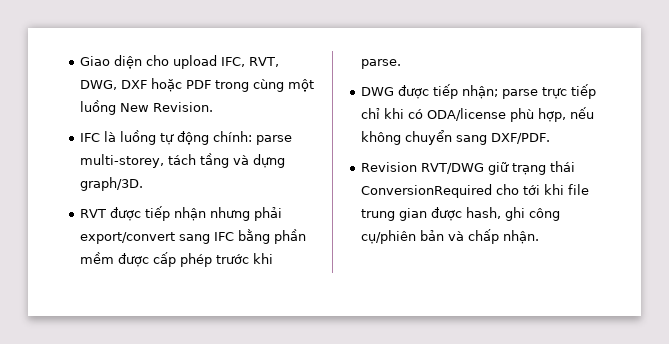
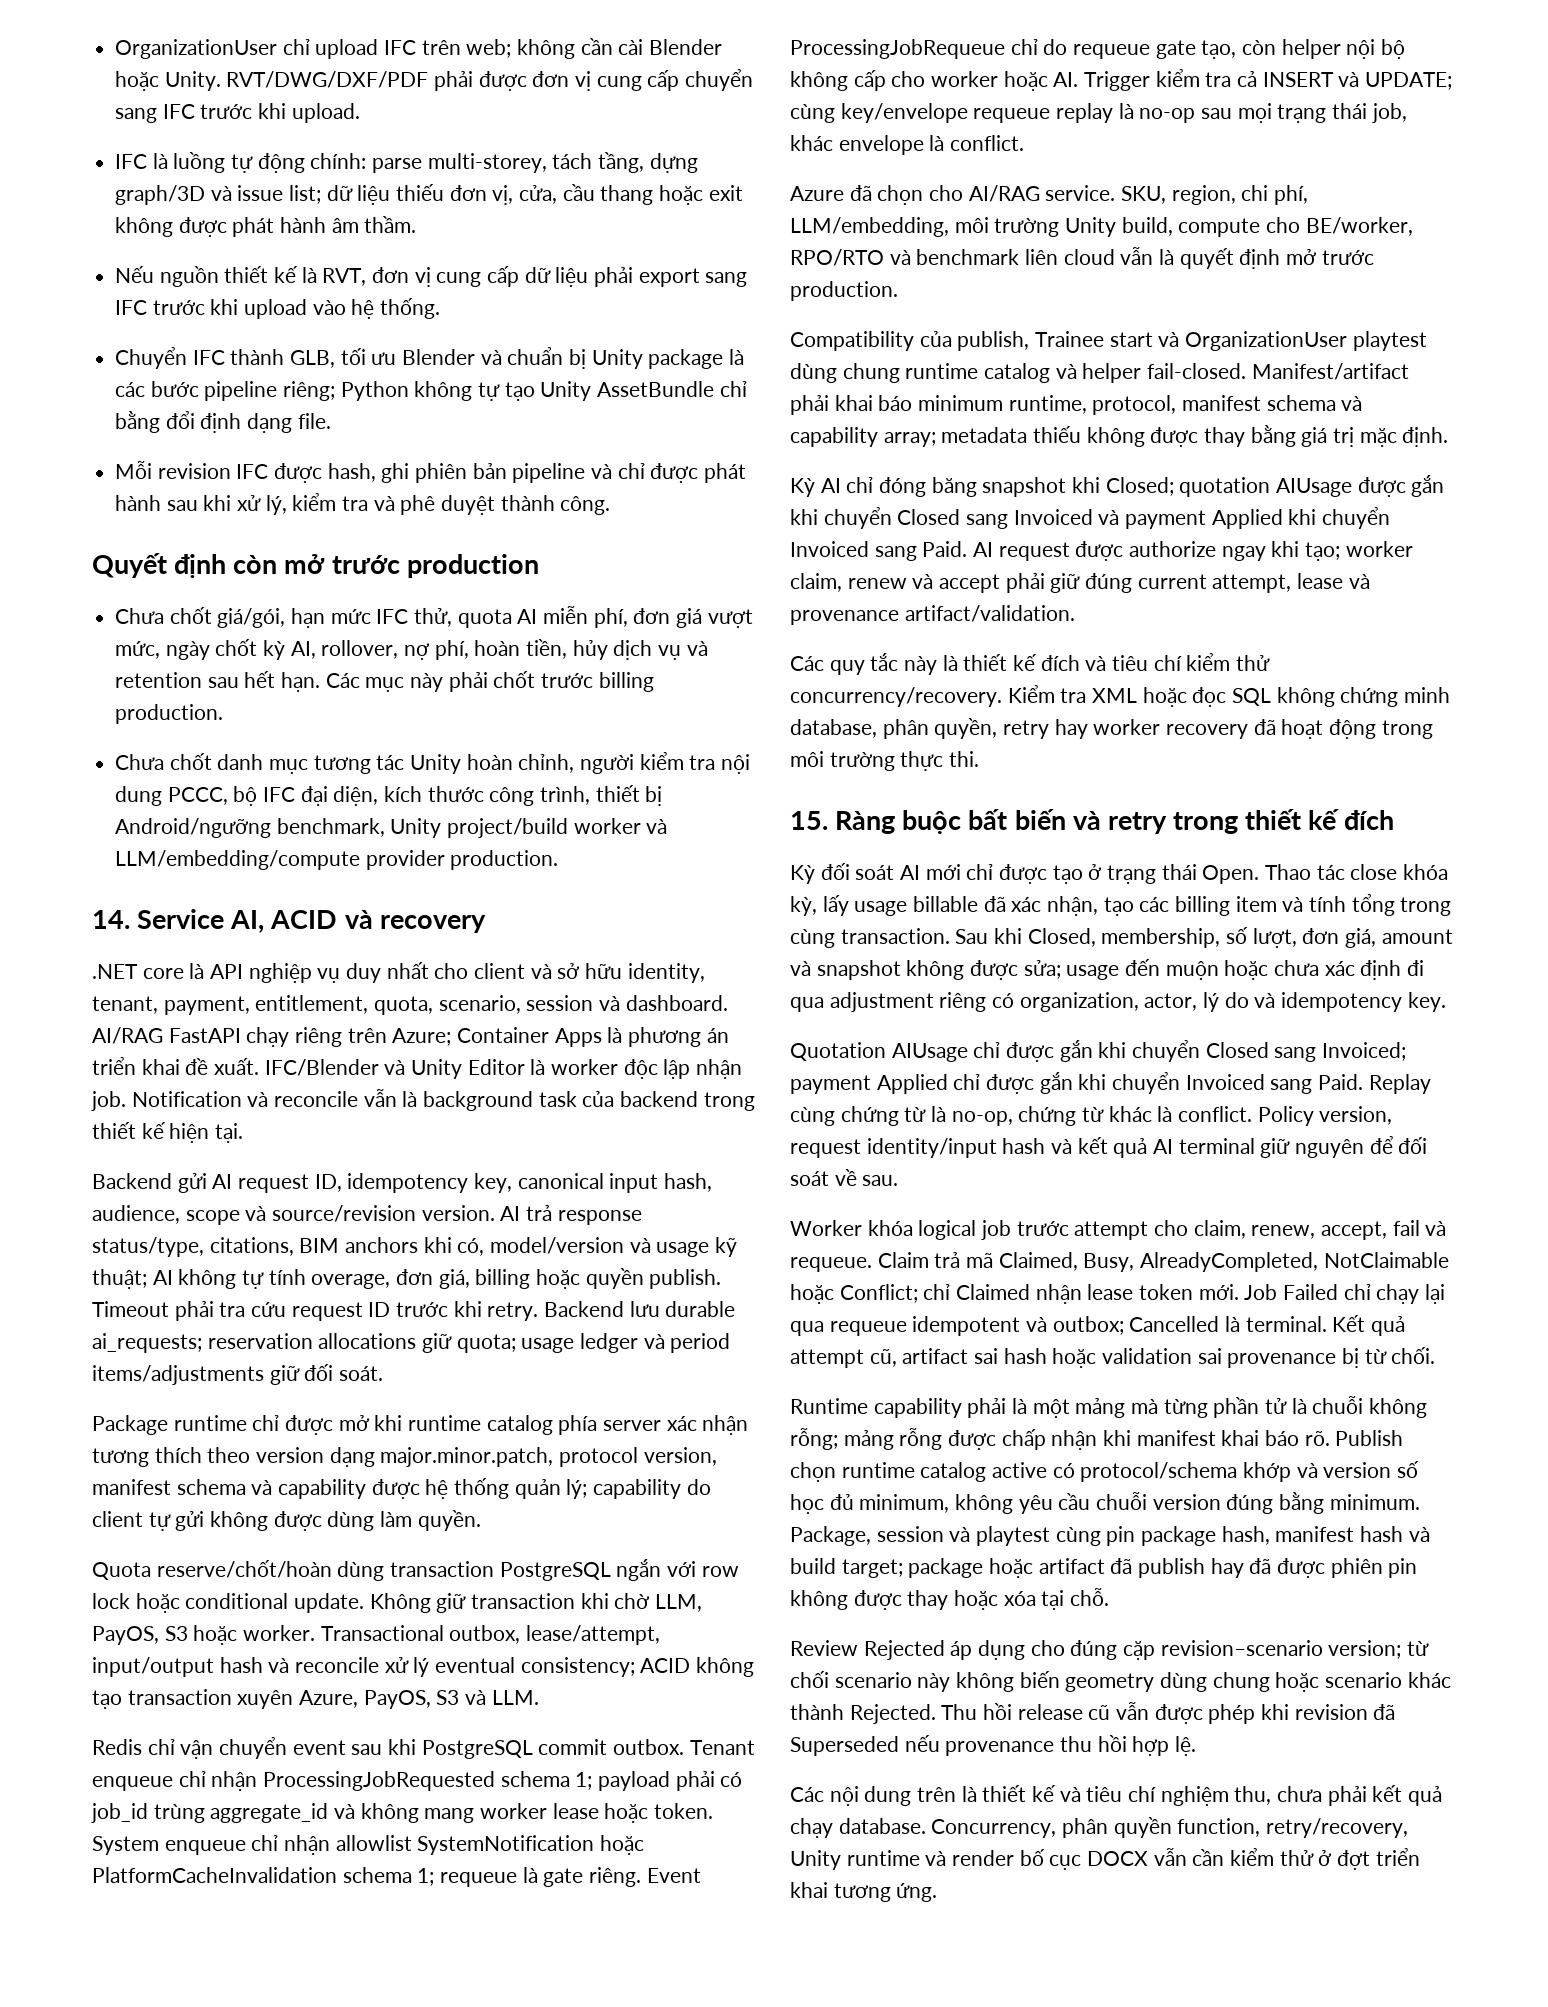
- Giao diện cho upload IFC, RVT, DWG, DXF hoặc PDF trong cùng một luồng New Revision.
+ OrganizationUser chỉ upload IFC trên web; không cần cài Blender hoặc Unity. RVT/DWG/DXF/PDF phải được đơn vị cung cấp chuyển sang IFC trước khi upload.
- IFC là luồng tự động chính: parse multi-storey, tách tầng và dựng graph/3D.
- RVT được tiếp nhận nhưng phải export/convert sang IFC bằng phần mềm được cấp phép trước khi parse.
- DWG được tiếp nhận; parse trực tiếp chỉ khi có ODA/license phù hợp, nếu không chuyển sang DXF/PDF.
- Revision RVT/DWG giữ trạng thái ConversionRequired cho tới khi file trung gian được hash, ghi công cụ/phiên bản và chấp nhận.
+ IFC là luồng tự động chính: parse multi-storey, tách tầng, dựng graph/3D và issue list; dữ liệu thiếu đơn vị, cửa, cầu thang hoặc exit không được phát hành âm thầm.
+ Nếu nguồn thiết kế là RVT, đơn vị cung cấp dữ liệu phải export sang IFC trước khi upload vào hệ thống.
+ Chuyển IFC thành GLB, tối ưu Blender và chuẩn bị Unity package là các bước pipeline riêng; Python không tự tạo Unity AssetBundle chỉ bằng đổi định dạng file.
+ Mỗi revision IFC được hash, ghi phiên bản pipeline và chỉ được phát hành sau khi xử lý, kiểm tra và phê duyệt thành công.
+ Quyết định còn mở trước production
+ Chưa chốt giá/gói, hạn mức IFC thử, quota AI miễn phí, đơn giá vượt mức, ngày chốt kỳ AI, rollover, nợ phí, hoàn tiền, hủy dịch vụ và retention sau hết hạn. Các mục này phải chốt trước billing production.
+ Chưa chốt danh mục tương tác Unity hoàn chỉnh, người kiểm tra nội dung PCCC, bộ IFC đại diện, kích thước công trình, thiết bị Android/ngưỡng benchmark, Unity project/build worker và LLM/embedding/compute provider production.
+ 14. Service AI, ACID và recovery
+ .NET core là API nghiệp vụ duy nhất cho client và sở hữu identity, tenant, payment, entitlement, quota, scenario, session và dashboard. AI/RAG FastAPI chạy riêng trên Azure; Container Apps là phương án triển khai đề xuất. IFC/Blender và Unity Editor là worker độc lập nhận job. Notification và reconcile vẫn là background task của backend trong thiết kế hiện tại.
+ Backend gửi AI request ID, idempotency key, canonical input hash, audience, scope và source/revision version. AI trả response status/type, citations, BIM anchors khi có, model/version và usage kỹ thuật; AI không tự tính overage, đơn giá, billing hoặc quyền publish. Timeout phải tra cứu request ID trước khi retry. Backend lưu durable ai_requests; reservation allocations giữ quota; usage ledger và period items/adjustments giữ đối soát.
+ Package runtime chỉ được mở khi runtime catalog phía server xác nhận tương thích theo version dạng major.minor.patch, protocol version, manifest schema và capability được hệ thống quản lý; capability do client tự gửi không được dùng làm quyền.
+ Quota reserve/chốt/hoàn dùng transaction PostgreSQL ngắn với row lock hoặc conditional update. Không giữ transaction khi chờ LLM, PayOS, S3 hoặc worker. Transactional outbox, lease/attempt, input/output hash và reconcile xử lý eventual consistency; ACID không tạo transaction xuyên Azure, PayOS, S3 và LLM.
+ Redis chỉ vận chuyển event sau khi PostgreSQL commit outbox. Tenant enqueue chỉ nhận ProcessingJobRequested schema 1; payload phải có job_id trùng aggregate_id và không mang worker lease hoặc token. System enqueue chỉ nhận allowlist SystemNotification hoặc PlatformCacheInvalidation schema 1; requeue là gate riêng. Event ProcessingJobRequeue chỉ do requeue gate tạo, còn helper nội bộ không cấp cho worker hoặc AI. Trigger kiểm tra cả INSERT và UPDATE; cùng key/envelope requeue replay là no-op sau mọi trạng thái job, khác envelope là conflict.
+ Azure đã chọn cho AI/RAG service. SKU, region, chi phí, LLM/embedding, môi trường Unity build, compute cho BE/worker, RPO/RTO và benchmark liên cloud vẫn là quyết định mở trước production.
+ Compatibility của publish, Trainee start và OrganizationUser playtest dùng chung runtime catalog và helper fail-closed. Manifest/artifact phải khai báo minimum runtime, protocol, manifest schema và capability array; metadata thiếu không được thay bằng giá trị mặc định.
+ Kỳ AI chỉ đóng băng snapshot khi Closed; quotation AIUsage được gắn khi chuyển Closed sang Invoiced và payment Applied khi chuyển Invoiced sang Paid. AI request được authorize ngay khi tạo; worker claim, renew và accept phải giữ đúng current attempt, lease và provenance artifact/validation.
+ Các quy tắc này là thiết kế đích và tiêu chí kiểm thử concurrency/recovery. Kiểm tra XML hoặc đọc SQL không chứng minh database, phân quyền, retry hay worker recovery đã hoạt động trong môi trường thực thi.
+ 15. Ràng buộc bất biến và retry trong thiết kế đích
+ Kỳ đối soát AI mới chỉ được tạo ở trạng thái Open. Thao tác close khóa kỳ, lấy usage billable đã xác nhận, tạo các billing item và tính tổng trong cùng transaction. Sau khi Closed, membership, số lượt, đơn giá, amount và snapshot không được sửa; usage đến muộn hoặc chưa xác định đi qua adjustment riêng có organization, actor, lý do và idempotency key.
+ Quotation AIUsage chỉ được gắn khi chuyển Closed sang Invoiced; payment Applied chỉ được gắn khi chuyển Invoiced sang Paid. Replay cùng chứng từ là no-op, chứng từ khác là conflict. Policy version, request identity/input hash và kết quả AI terminal giữ nguyên để đối soát về sau.
+ Worker khóa logical job trước attempt cho claim, renew, accept, fail và requeue. Claim trả mã Claimed, Busy, AlreadyCompleted, NotClaimable hoặc Conflict; chỉ Claimed nhận lease token mới. Job Failed chỉ chạy lại qua requeue idempotent và outbox; Cancelled là terminal. Kết quả attempt cũ, artifact sai hash hoặc validation sai provenance bị từ chối.
+ Runtime capability phải là một mảng mà từng phần tử là chuỗi không rỗng; mảng rỗng được chấp nhận khi manifest khai báo rõ. Publish chọn runtime catalog active có protocol/schema khớp và version số học đủ minimum, không yêu cầu chuỗi version đúng bằng minimum. Package, session và playtest cùng pin package hash, manifest hash và build target; package hoặc artifact đã publish hay đã được phiên pin không được thay hoặc xóa tại chỗ.
+ Review Rejected áp dụng cho đúng cặp revision–scenario version; từ chối scenario này không biến geometry dùng chung hoặc scenario khác thành Rejected. Thu hồi release cũ vẫn được phép khi revision đã Superseded nếu provenance thu hồi hợp lệ.
+ Các nội dung trên là thiết kế và tiêu chí nghiệm thu, chưa phải kết quả chạy database. Concurrency, phân quyền function, retry/recovery, Unity runtime và render bố cục DOCX vẫn cần kiểm thử ở đợt triển khai tương ứng.

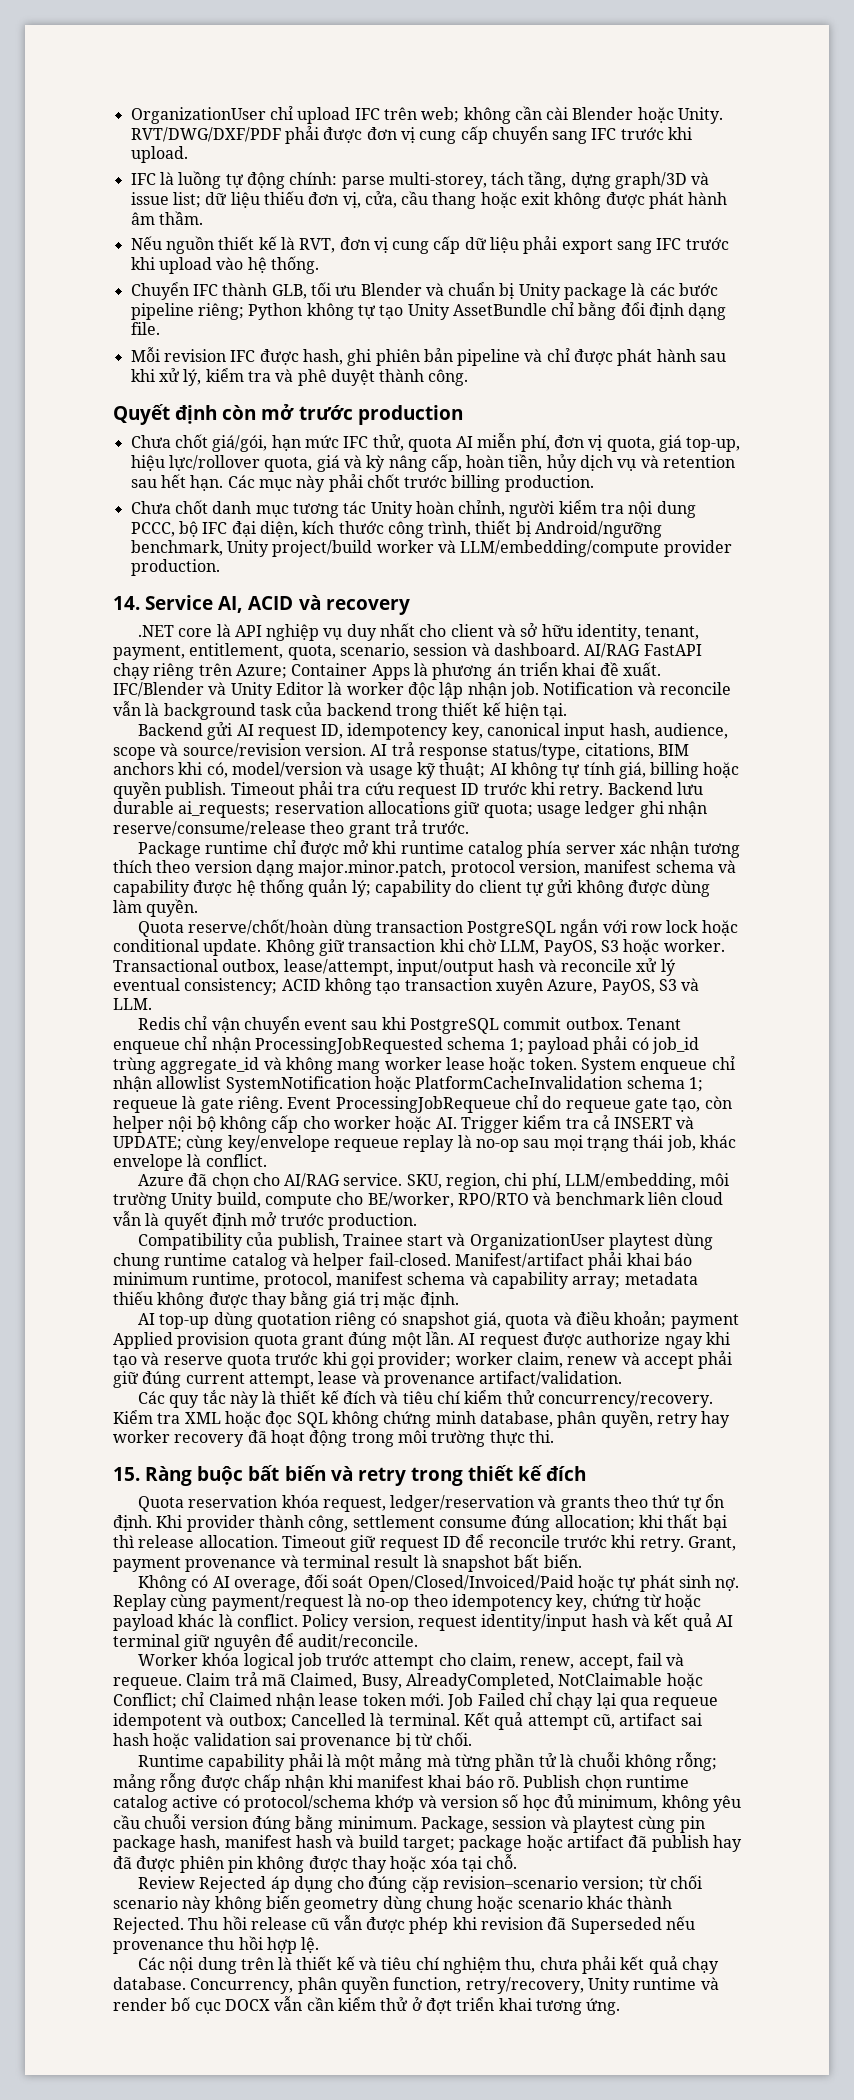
- Chưa chốt giá/gói, hạn mức IFC thử, quota AI miễn phí, đơn giá vượt mức, ngày chốt kỳ AI, rollover, nợ phí, hoàn tiền, hủy dịch vụ và retention sau hết hạn.
+ Chưa chốt giá/gói, hạn mức IFC thử, quota AI miễn phí, đơn vị quota, giá top-up, hiệu lực/rollover quota, giá và kỳ nâng cấp, hoàn tiền, hủy dịch vụ và retention sau hết hạn.
- AI trả response status/type, citations, BIM anchors khi có, model/version và usage kỹ thuật; AI không tự tính overage, đơn giá, billing hoặc quyền publish.
+ AI trả response status/type, citations, BIM anchors khi có, model/version và usage kỹ thuật; AI không tự tính giá, billing hoặc quyền publish.
- Backend lưu durable ai_requests; reservation allocations giữ quota; usage ledger và period items/adjustments giữ đối soát.
+ Backend lưu durable ai_requests; reservation allocations giữ quota; usage ledger ghi nhận reserve/consume/release theo grant trả trước.
- Kỳ AI chỉ đóng băng snapshot khi Closed; quotation AIUsage được gắn khi chuyển Closed sang Invoiced và payment Applied khi chuyển Invoiced sang Paid.
+ AI top-up dùng quotation riêng có snapshot giá, quota và điều khoản; payment Applied provision quota grant đúng một lần.
- AI request được authorize ngay khi tạo; worker claim, renew và accept phải giữ đúng current attempt, lease và provenance artifact/validation.
+ AI request được authorize ngay khi tạo và reserve quota trước khi gọi provider; worker claim, renew và accept phải giữ đúng current attempt, lease và provenance artifact/validation.
- Kỳ đối soát AI mới chỉ được tạo ở trạng thái Open. Thao tác close khóa kỳ, lấy usage billable đã xác nhận, tạo các billing item và tính tổng trong cùng transaction. Sau khi Closed, membership, số lượt, đơn giá, amount và snapshot không được sửa; usage đến muộn hoặc chưa xác định đi qua adjustment riêng có organization, actor, lý do và idempotency key.
- Quotation AIUsage chỉ được gắn khi chuyển Closed sang Invoiced; payment Applied chỉ được gắn khi chuyển Invoiced sang Paid. Replay cùng chứng từ là no-op, chứng từ khác là conflict.
+ Quota reservation khóa request, ledger/reservation và grants theo thứ tự ổn định. Khi provider thành công, settlement consume đúng allocation; khi thất bại thì release allocation. Timeout giữ request ID để reconcile trước khi retry. Grant, payment provenance và terminal result là snapshot bất biến.
+ Không có AI overage, đối soát Open/Closed/Invoiced/Paid hoặc tự phát sinh nợ. Replay cùng payment/request là no-op theo idempotency key, chứng từ hoặc payload khác là conflict.
- Policy version, request identity/input hash và kết quả AI terminal giữ nguyên để đối soát về sau.
+ Policy version, request identity/input hash và kết quả AI terminal giữ nguyên để audit/reconcile.

